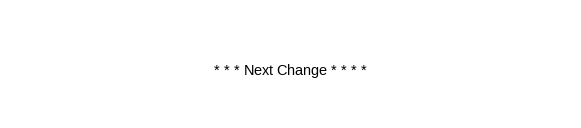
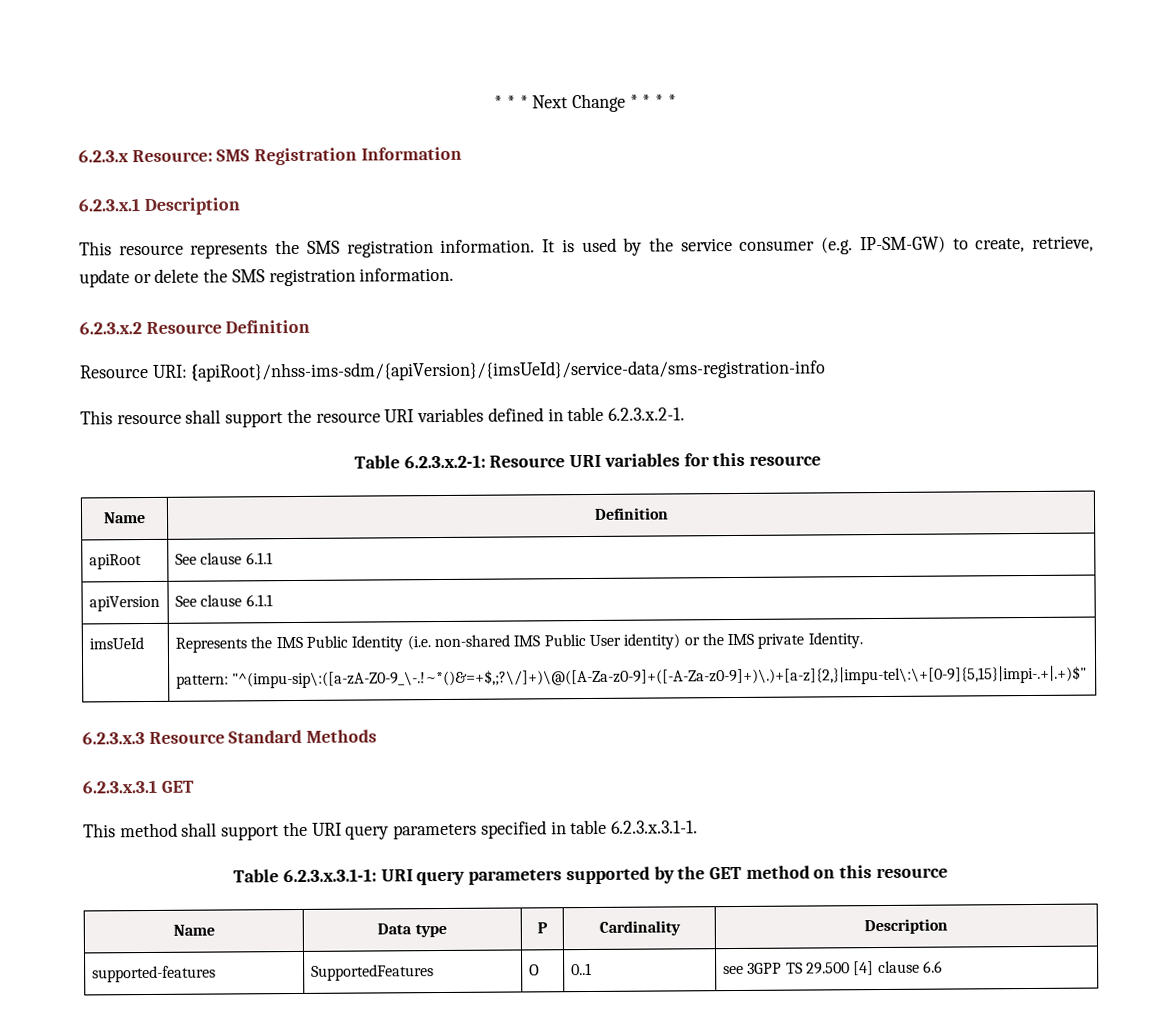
+ 6.2.3.x Resource: SMS Registration Information
+ 6.2.3.x.1 Description
+ This resource represents the SMS registration information. It is used by the service consumer (e.g. IP-SM-GW) to create, retrieve, update or delete the SMS registration information.
+ 6.2.3.x.2 Resource Definition
+ Resource URI: {apiRoot}/nhss-ims-sdm/{apiVersion}/{imsUeId}/service-data/sms-registration-info
+ This resource shall support the resource URI variables defined in table 6.2.3.x.2-1.
+ Table 6.2.3.x.2-1: Resource URI variables for this resource
+ Name | Definition
+ apiRoot | See clause 6.1.1
+ apiVersion | See clause 6.1.1
+ imsUeId | Represents the IMS Public Identity (i.e. non-shared IMS Public User identity) or the IMS private Identity.
+ pattern: "^(impu-sip\:([a-zA-Z0-9_\-.!~*()&=+$,;?\/]+)\@([A-Za-z0-9]+([-A-Za-z0-9]+)\.)+[a-z]{2,}|impu-tel\:\+[0-9]{5,15}|impi-.+|.+)$"
+ 6.2.3.x.3 Resource Standard Methods
+ 6.2.3.x.3.1 GET
+ This method shall support the URI query parameters specified in table 6.2.3.x.3.1-1.
+ Table 6.2.3.x.3.1-1: URI query parameters supported by the GET method on this resource
+ Name | Data type | P | Cardinality | Description
+ supported-features | SupportedFeatures | O | 0..1 | see 3GPP TS 29.500 [4] clause 6.6

